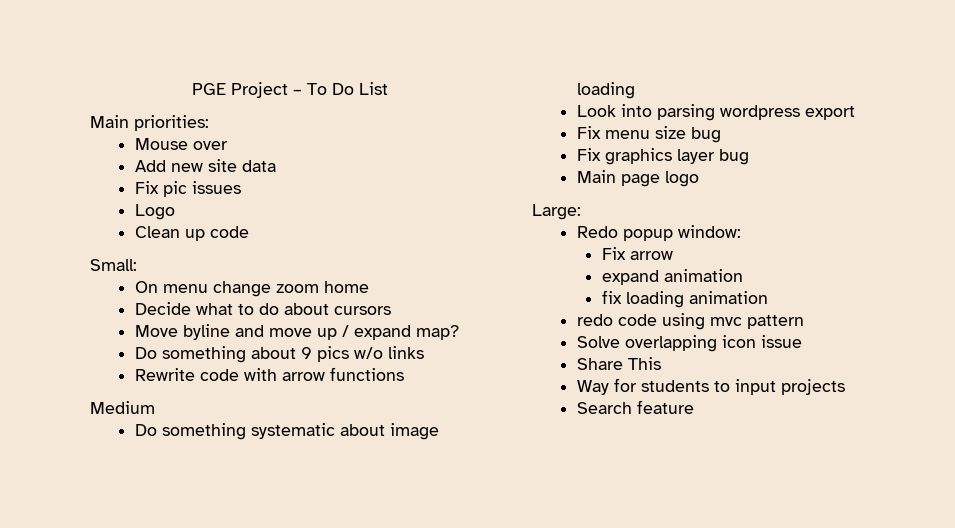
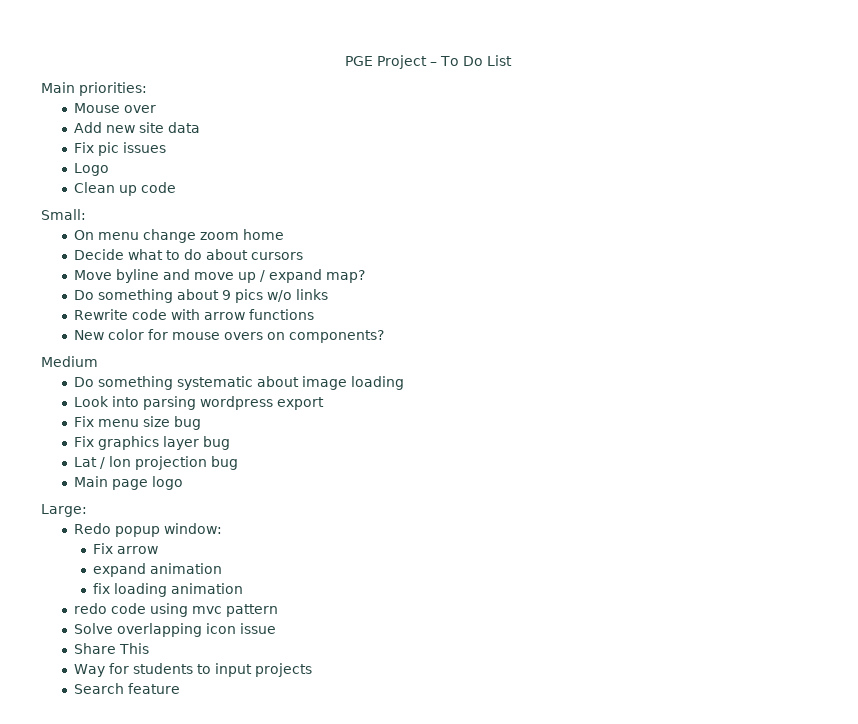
+ New color for mouse overs on components?
+ Lat / lon projection bug

